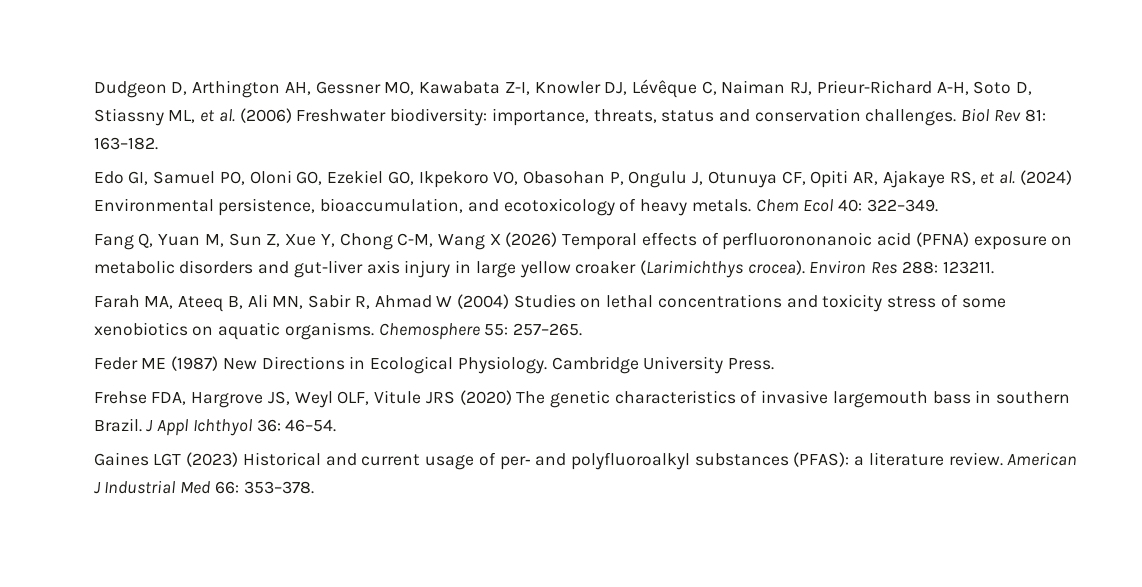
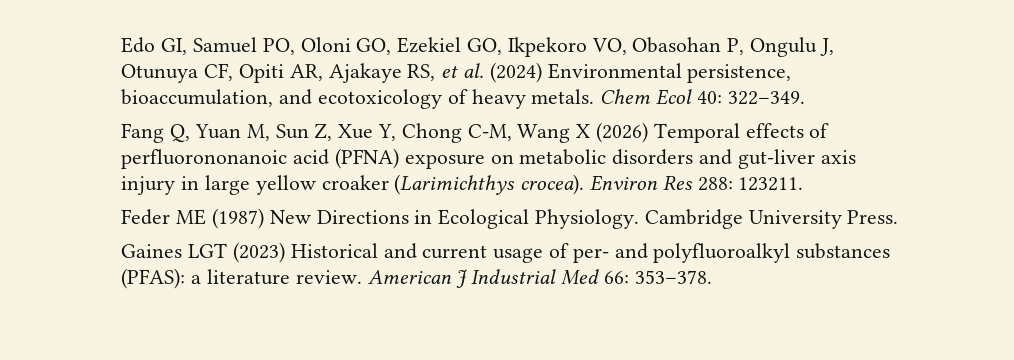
- Dudgeon D, Arthington AH, Gessner MO, Kawabata Z-I, Knowler DJ, Lévêque C, Naiman RJ, Prieur-Richard A-H, Soto D, Stiassny ML, et al. (2006) Freshwater biodiversity: importance, threats, status and conservation challenges. Biol Rev 81: 163–182.
- Farah MA, Ateeq B, Ali MN, Sabir R, Ahmad W (2004) Studies on lethal concentrations and toxicity stress of some xenobiotics on aquatic organisms. Chemosphere 55: 257–265.
- Frehse FDA, Hargrove JS, Weyl OLF, Vitule JRS (2020) The genetic characteristics of invasive largemouth bass in southern Brazil. J Appl Ichthyol 36: 46–54.

